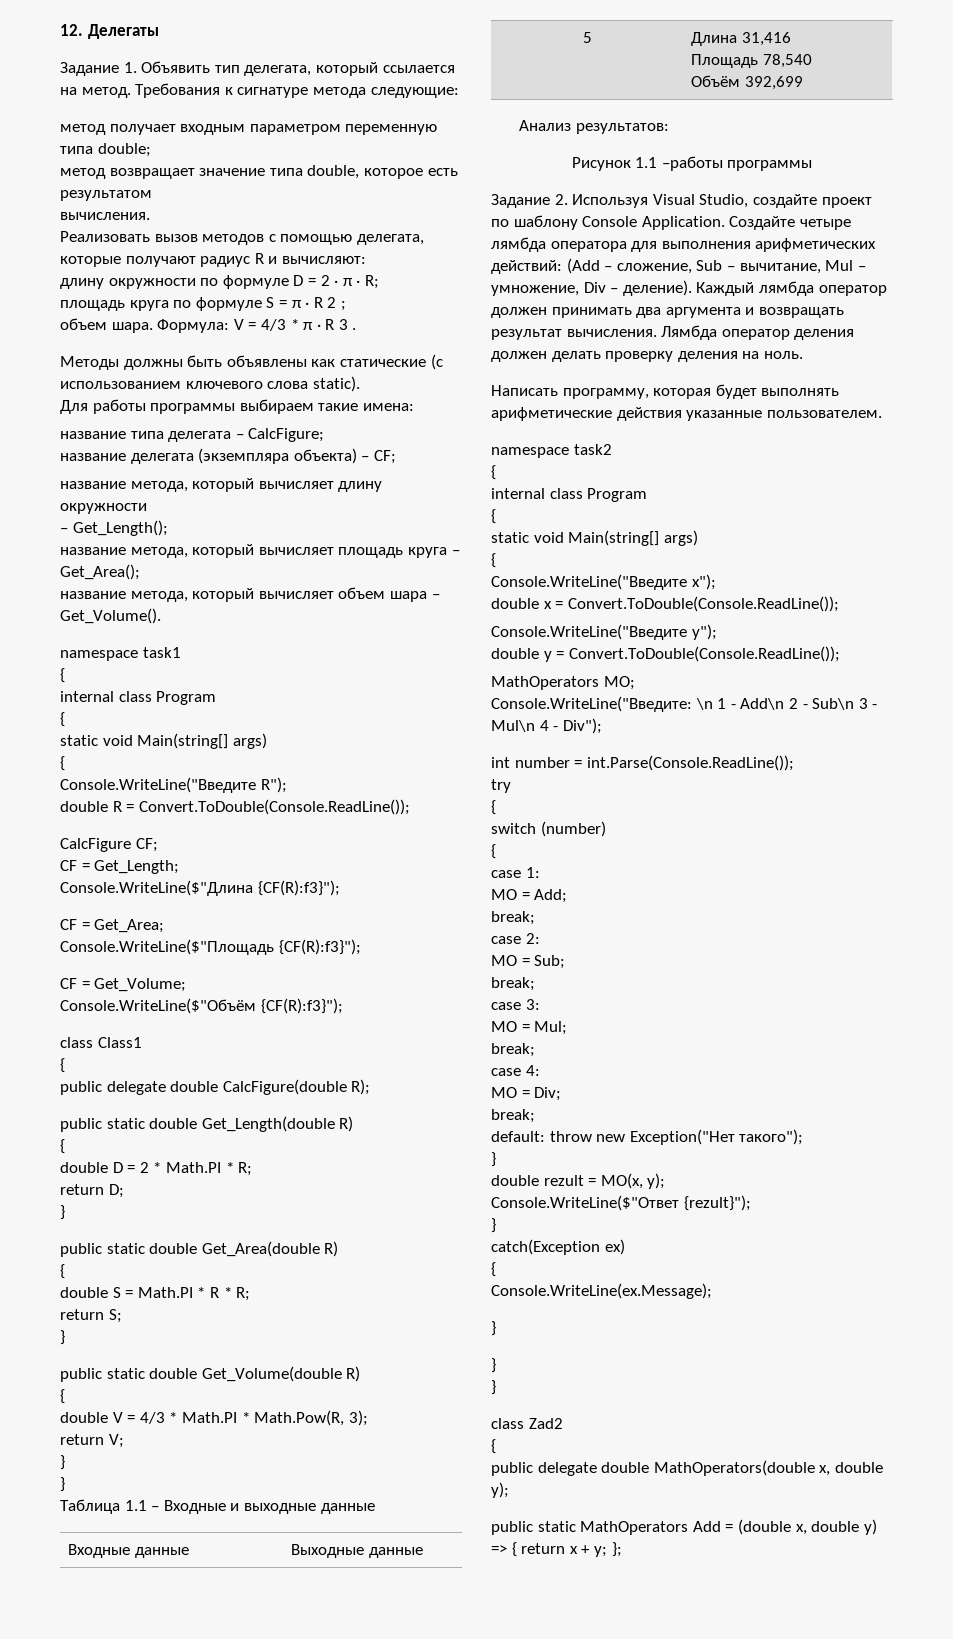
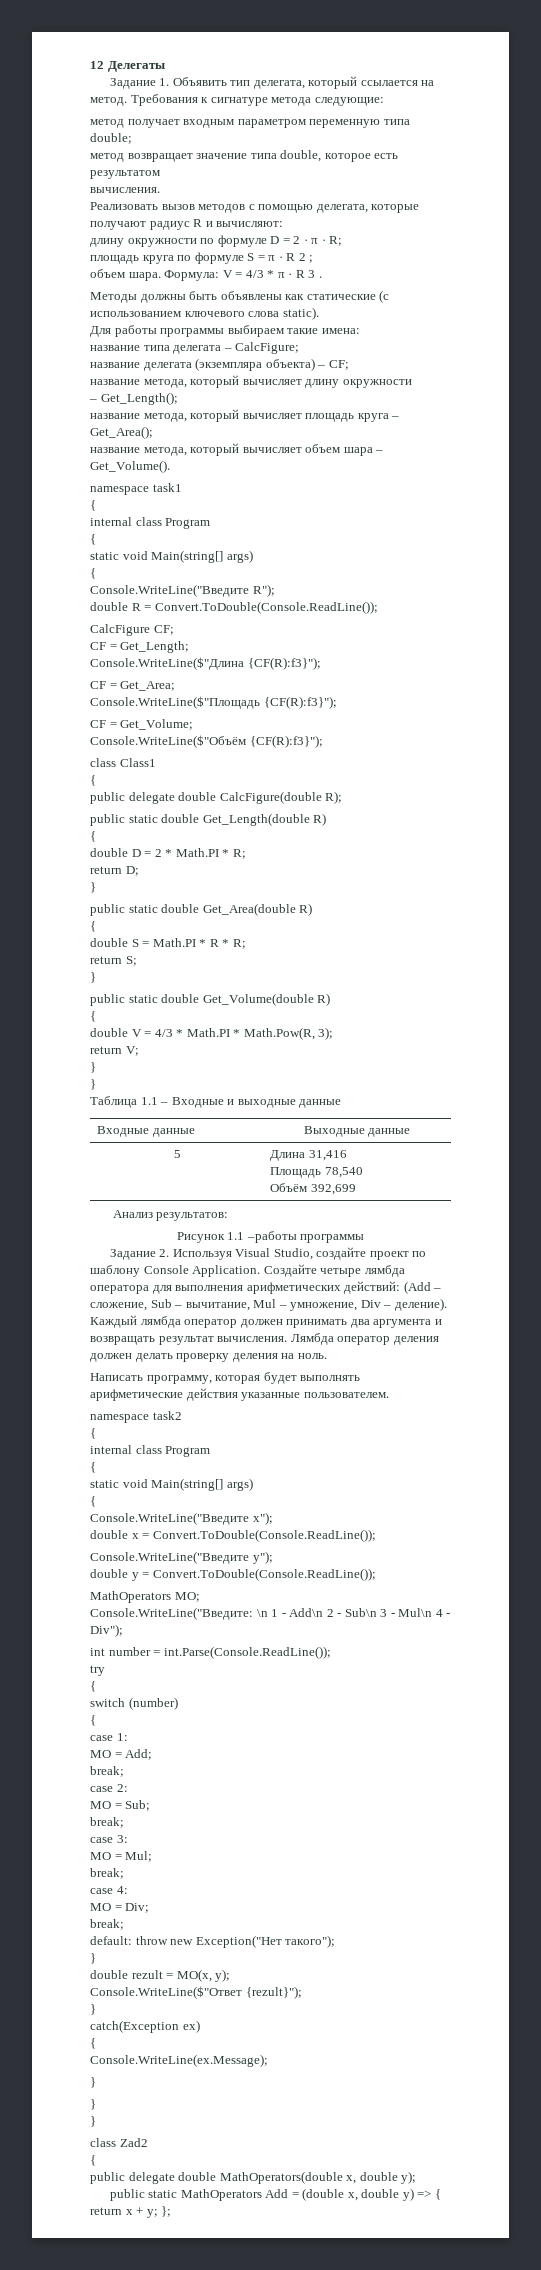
- 12. Делегаты
+ 12 Делегаты

